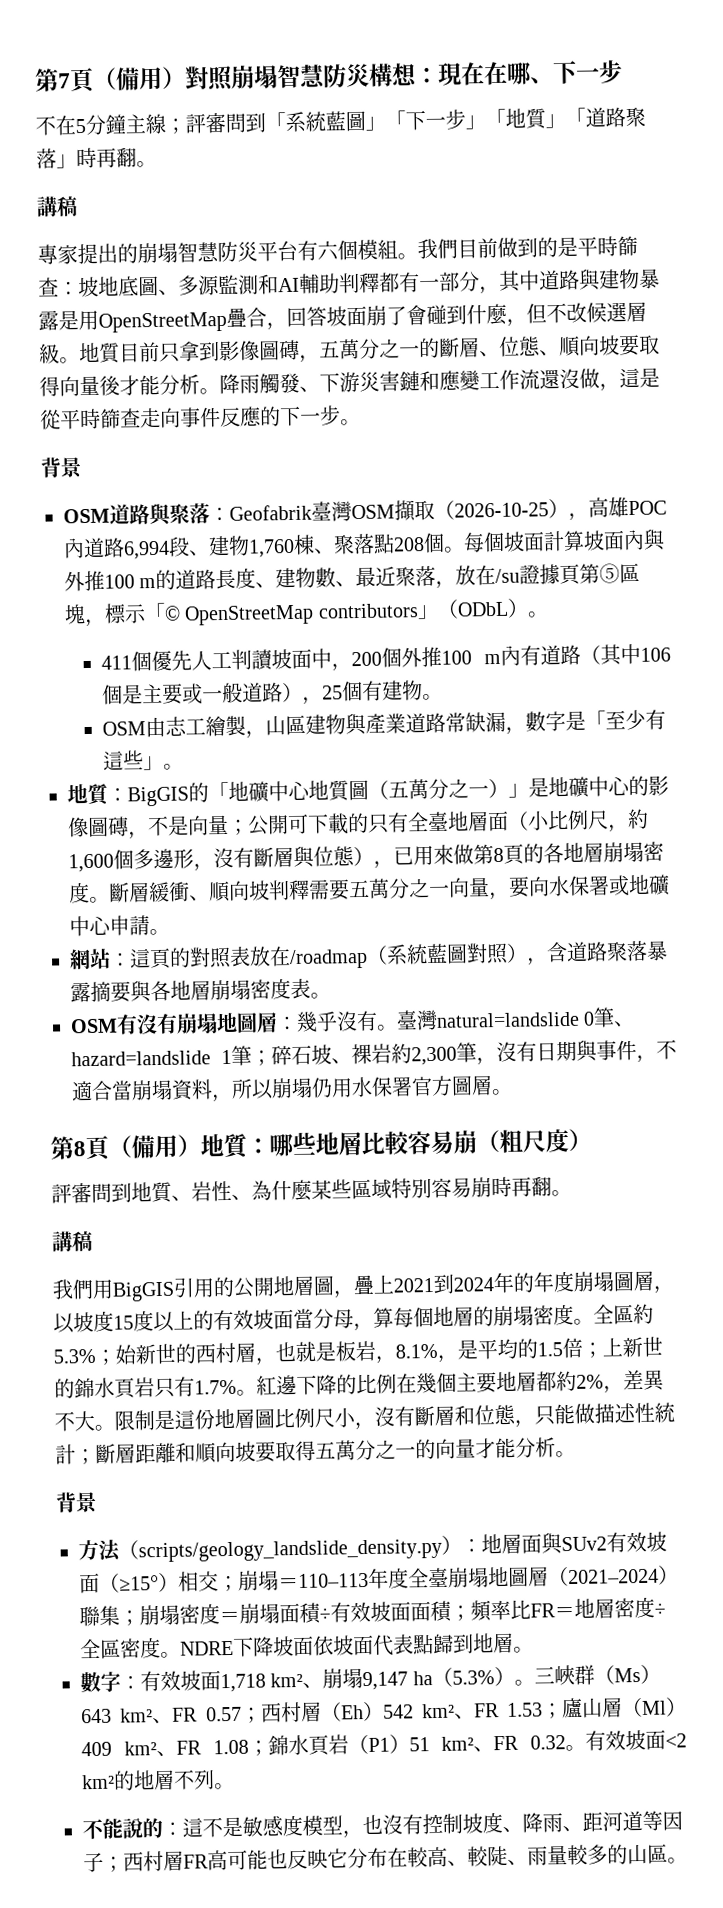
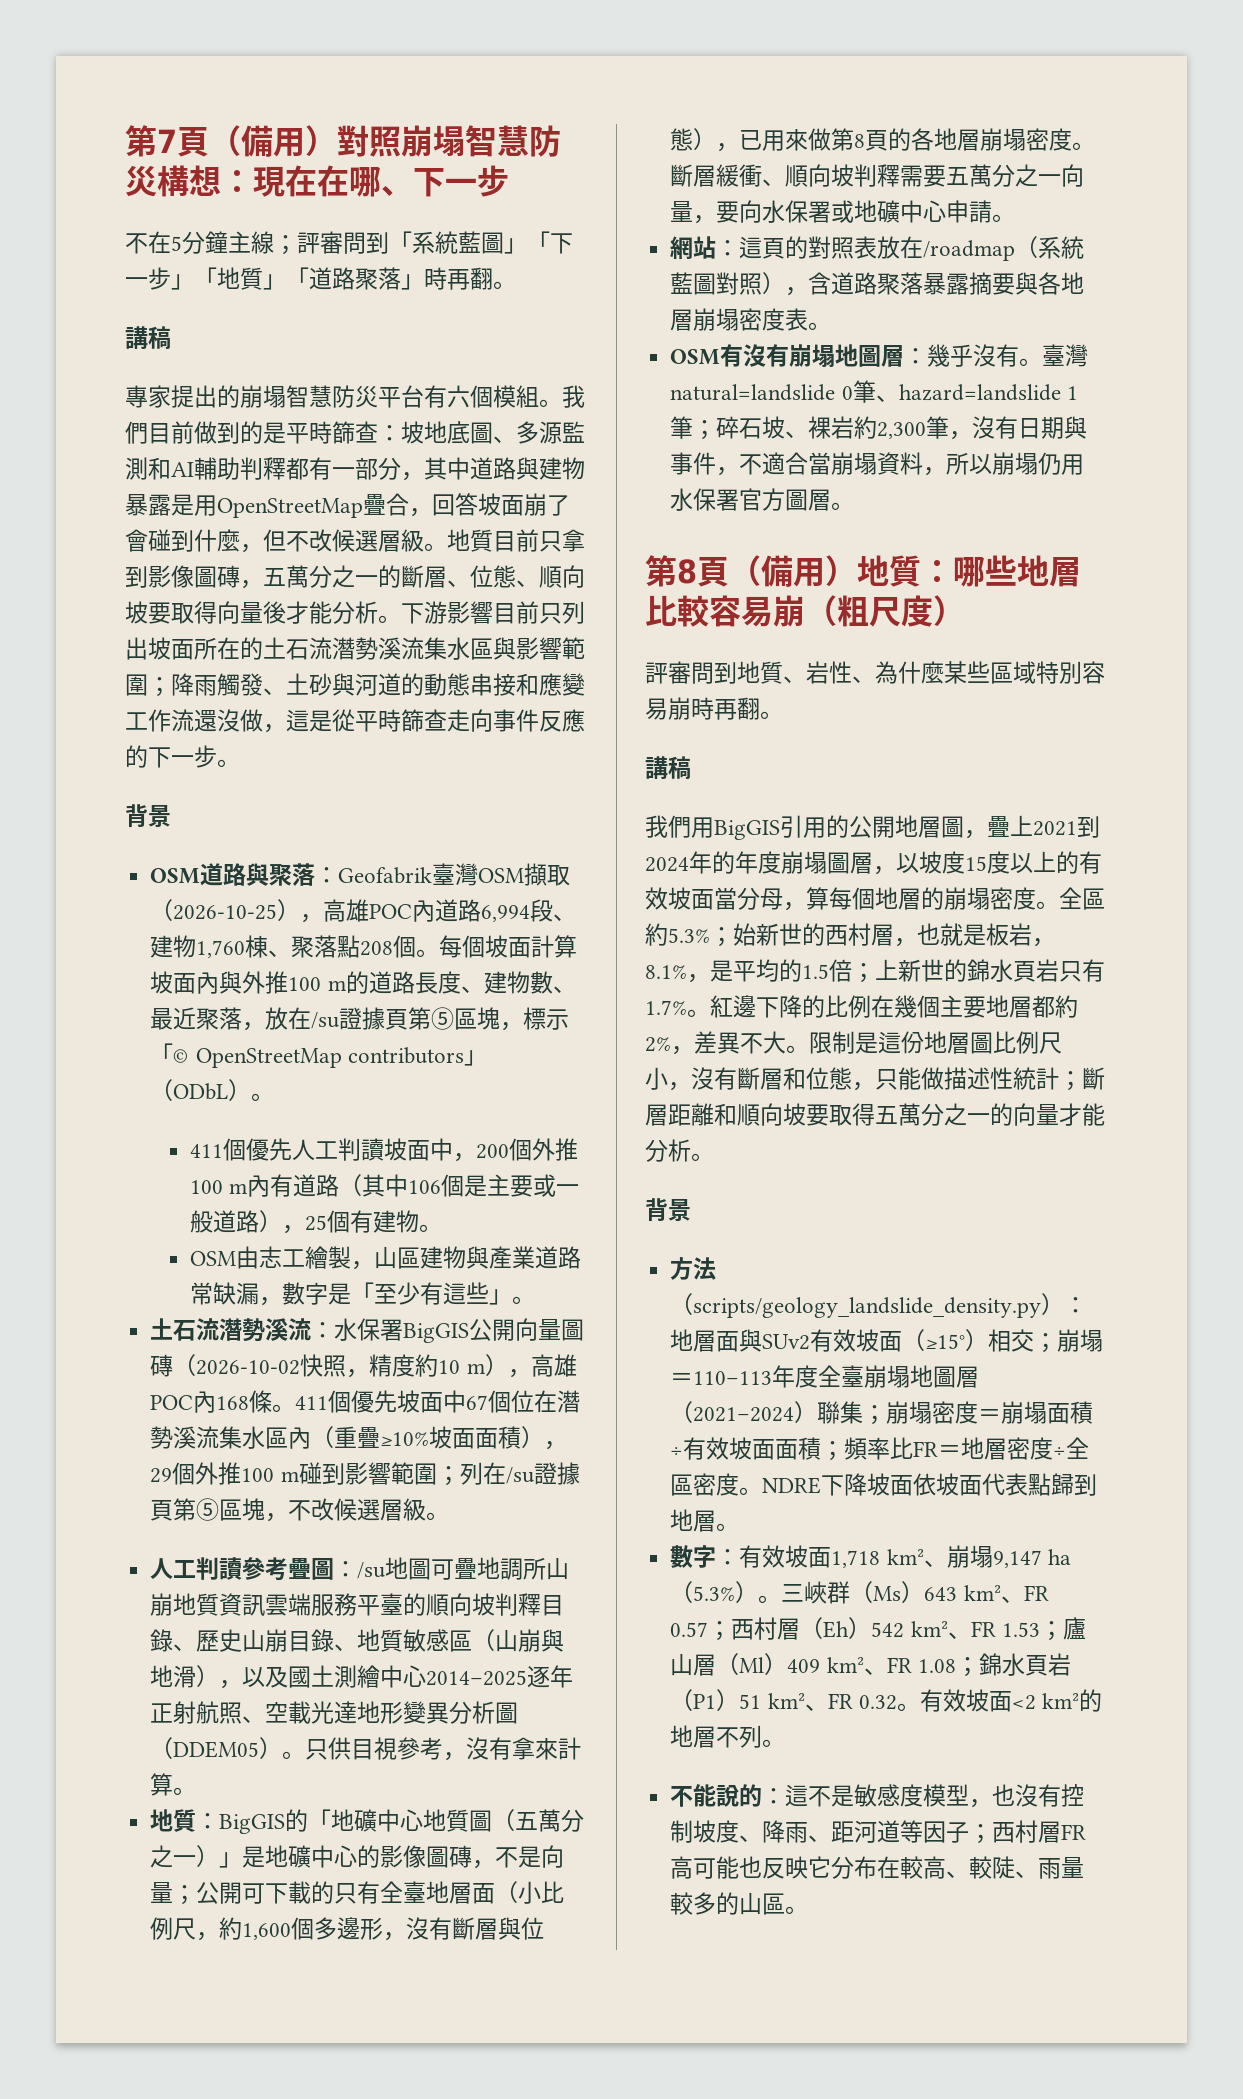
- 降雨觸發、下游災害鏈和應變工作流還沒做，這是從平時篩查走向事件反應的下一步。
+ 下游影響目前只列出坡面所在的土石流潛勢溪流集水區與影響範圍；降雨觸發、土砂與河道的動態串接和應變工作流還沒做，這是從平時篩查走向事件反應的下一步。
+ 土石流潛勢溪流：水保署BigGIS公開向量圖磚（2026-10-02快照，精度約10 m），高雄POC內168條。411個優先坡面中67個位在潛勢溪流集水區內（重疊≥10%坡面面積），29個外推100 m碰到影響範圍；列在/su證據頁第⑤區塊，不改候選層級。
+ 人工判讀參考疊圖：/su地圖可疊地調所山崩地質資訊雲端服務平臺的順向坡判釋目錄、歷史山崩目錄、地質敏感區（山崩與地滑），以及國土測繪中心2014–2025逐年正射航照、空載光達地形變異分析圖（DDEM05）。只供目視參考，沒有拿來計算。

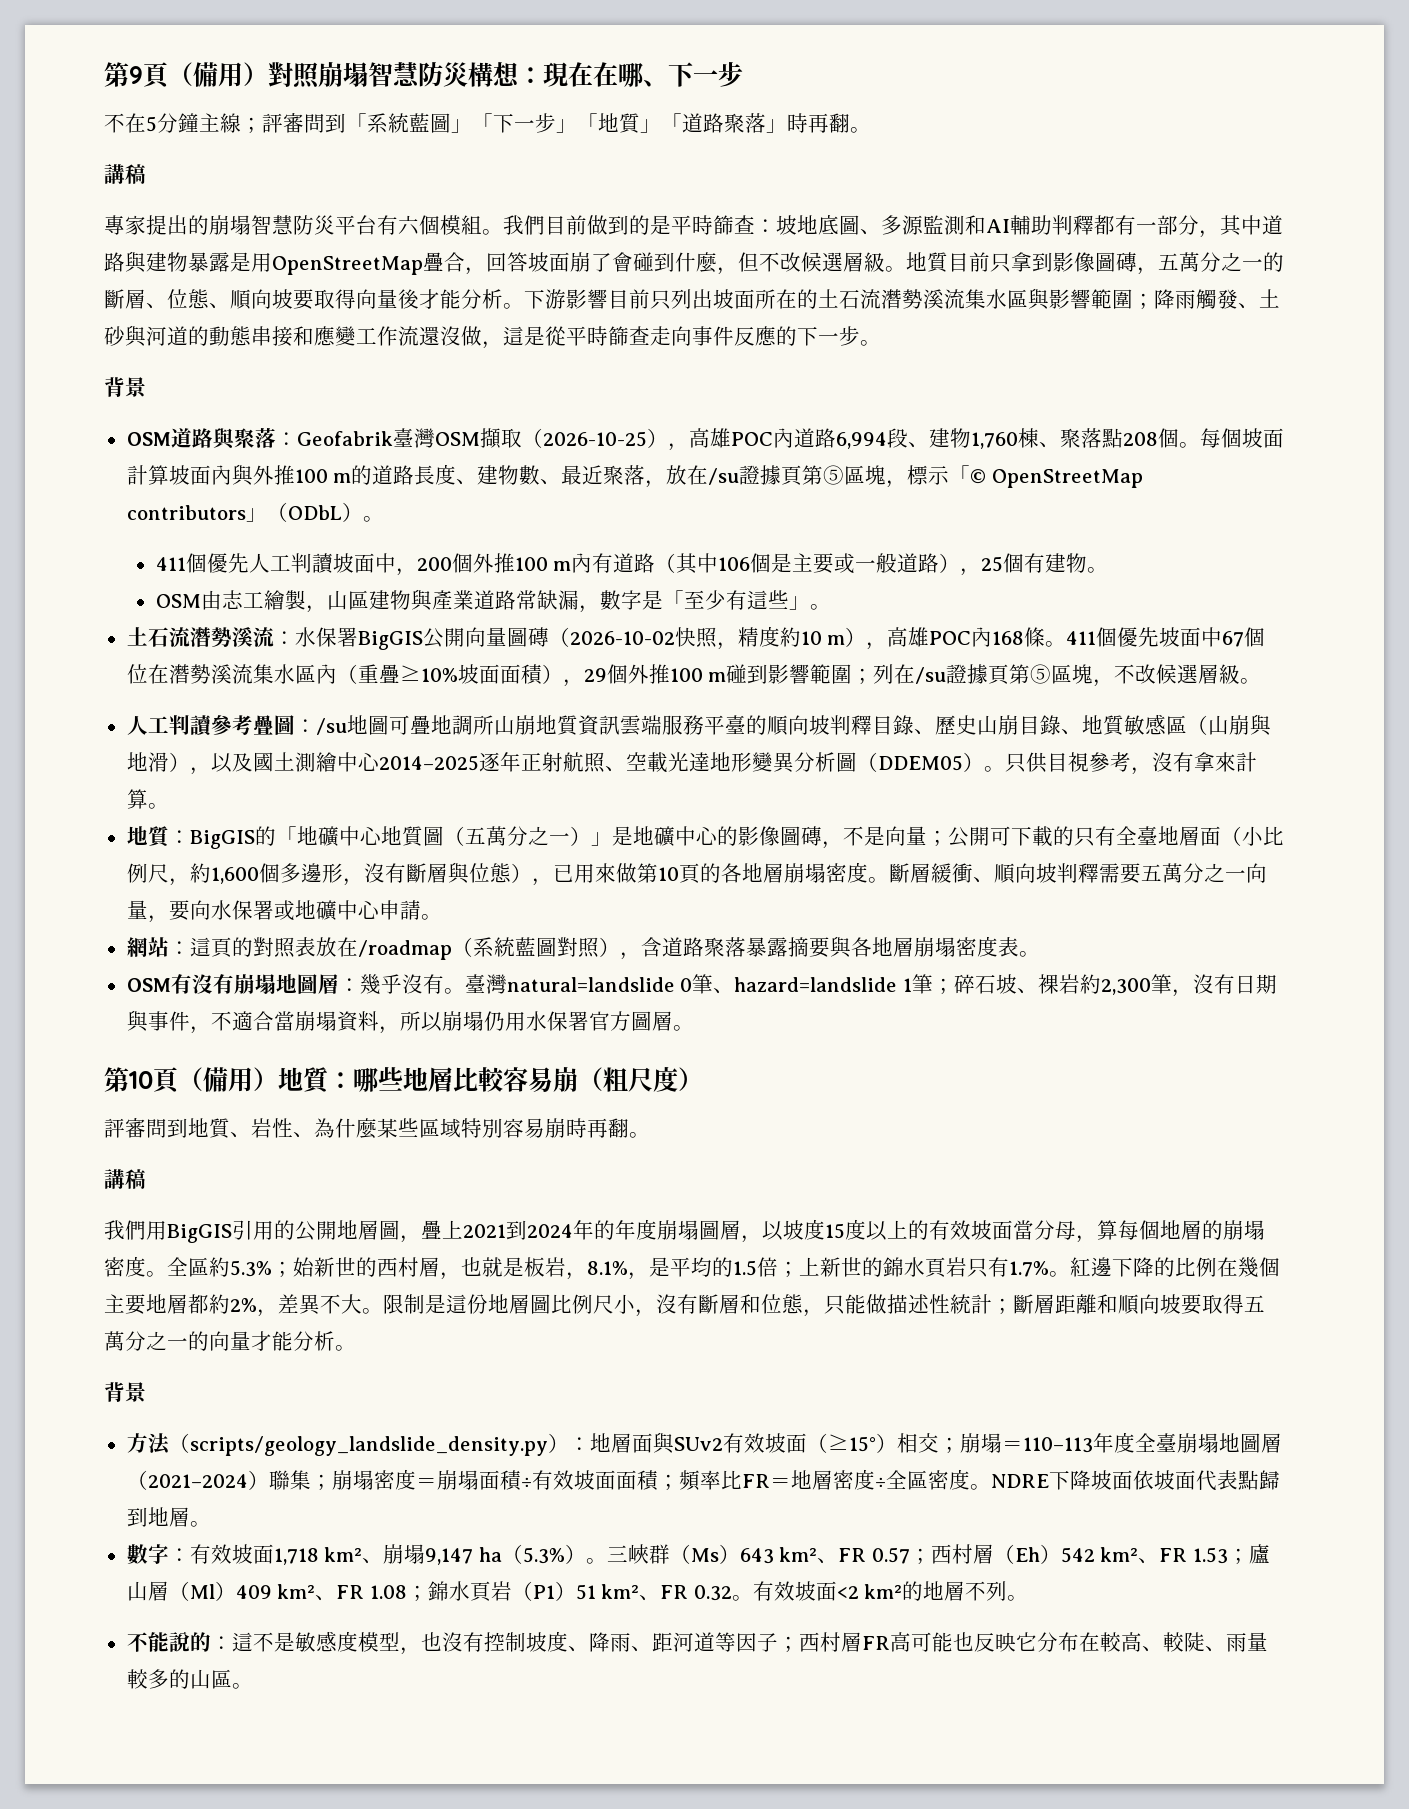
- 第7頁（備用）對照崩塌智慧防災構想：現在在哪、下一步
+ 第9頁（備用）對照崩塌智慧防災構想：現在在哪、下一步
- 地質：BigGIS的「地礦中心地質圖（五萬分之一）」是地礦中心的影像圖磚，不是向量；公開可下載的只有全臺地層面（小比例尺，約1,600個多邊形，沒有斷層與位態），已用來做第8頁的各地層崩塌密度。
+ 地質：BigGIS的「地礦中心地質圖（五萬分之一）」是地礦中心的影像圖磚，不是向量；公開可下載的只有全臺地層面（小比例尺，約1,600個多邊形，沒有斷層與位態），已用來做第10頁的各地層崩塌密度。
- 第8頁（備用）地質：哪些地層比較容易崩（粗尺度）
+ 第10頁（備用）地質：哪些地層比較容易崩（粗尺度）

